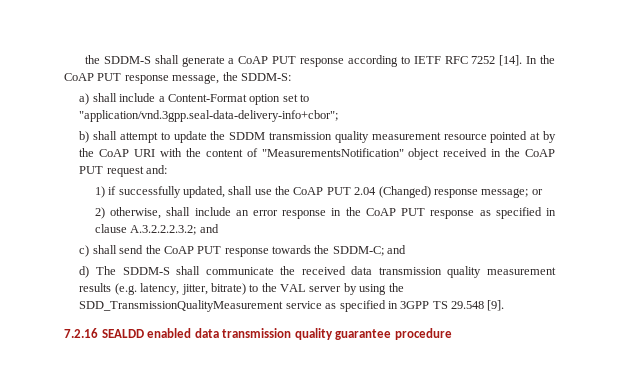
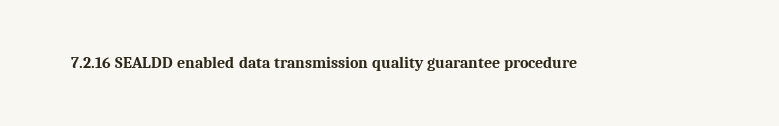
- the SDDM-S shall generate a CoAP PUT response according to IETF RFC 7252 [14]. In the CoAP PUT response message, the SDDM-S:
- a) shall include a Content-Format option set to "application/vnd.3gpp.seal-data-delivery-info+cbor";
- b) shall attempt to update the SDDM transmission quality measurement resource pointed at by the CoAP URI with the content of "MeasurementsNotification" object received in the CoAP PUT request and:
- 1) if successfully updated, shall use the CoAP PUT 2.04 (Changed) response message; or
- 2) otherwise, shall include an error response in the CoAP PUT response as specified in clause A.3.2.2.2.3.2; and
- c) shall send the CoAP PUT response towards the SDDM-C; and
- d) The SDDM-S shall communicate the received data transmission quality measurement results (e.g. latency, jitter, bitrate) to the VAL server by using the SDD_TransmissionQualityMeasurement service as specified in 3GPP TS 29.548 [9].

